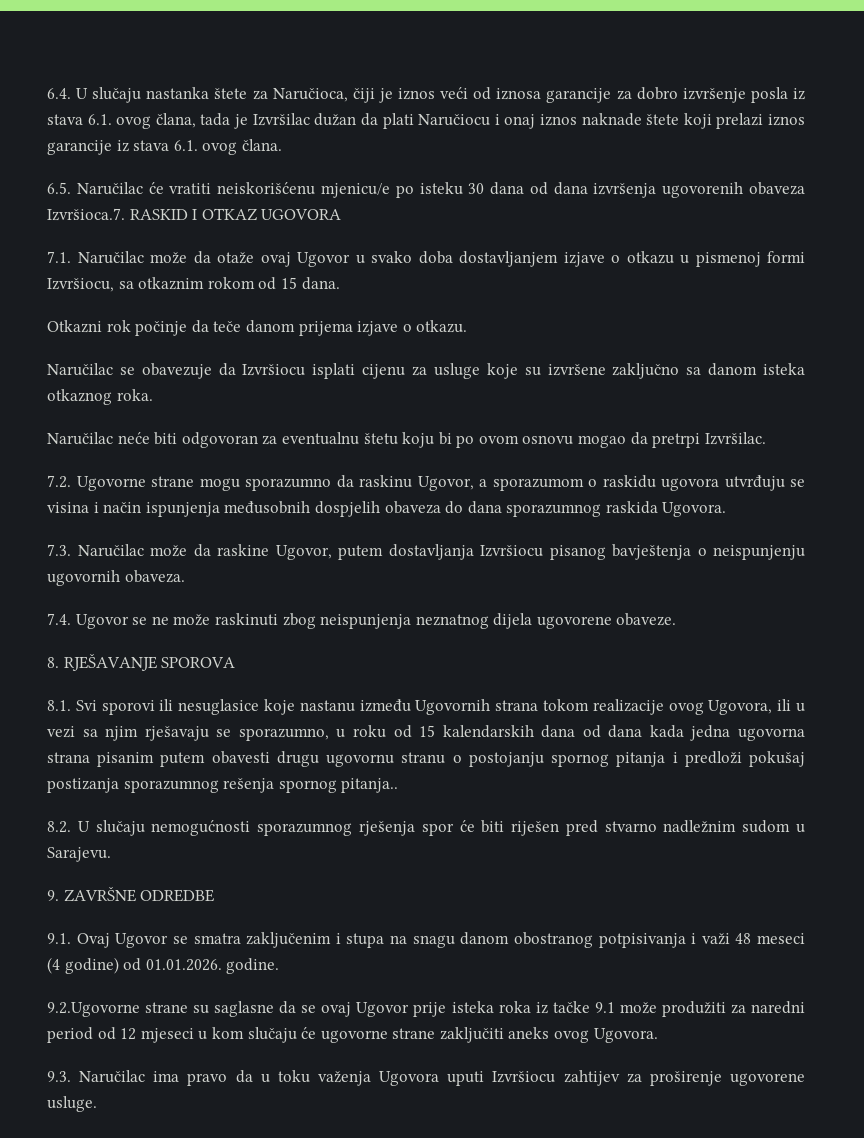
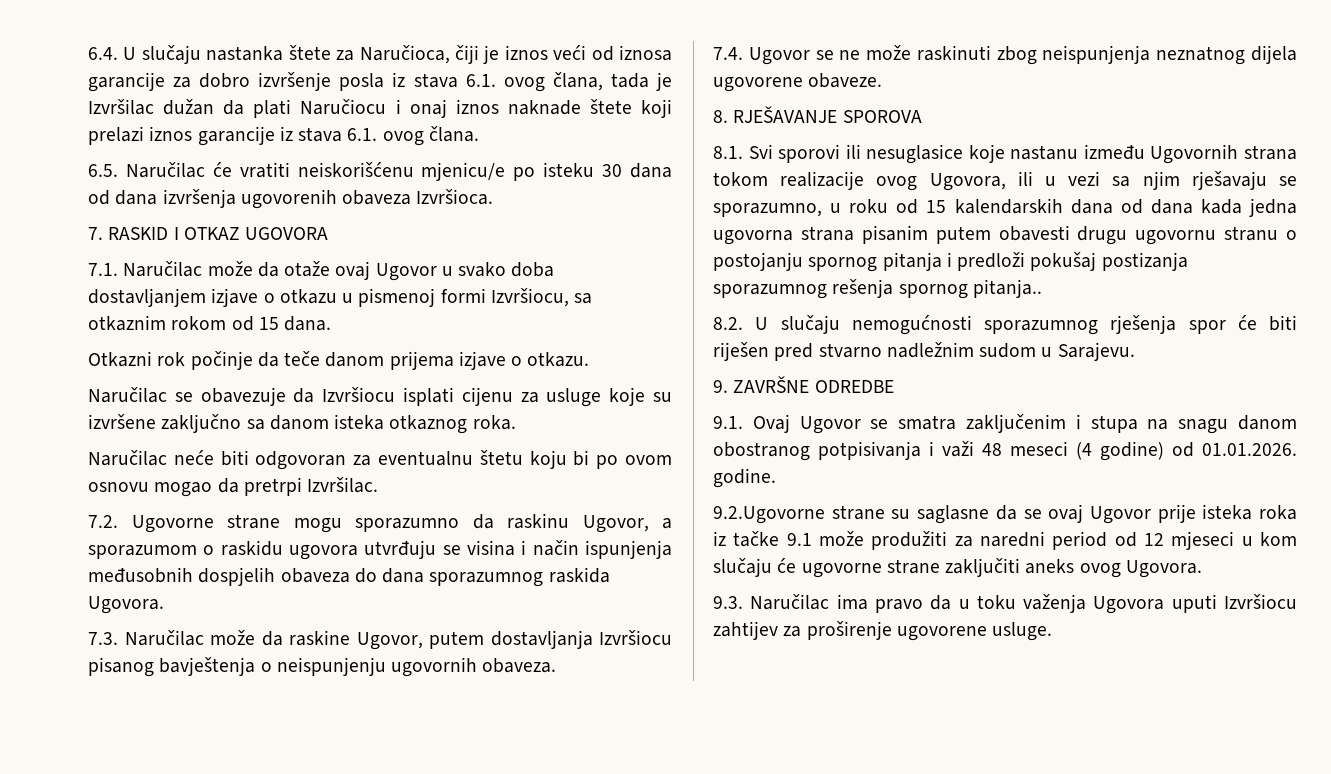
- 6.5. Naručilac će vratiti neiskorišćenu mjenicu/e po isteku 30 dana od dana izvršenja ugovorenih obaveza Izvršioca.7. RASKID I OTKAZ UGOVORA
+ 6.5. Naručilac će vratiti neiskorišćenu mjenicu/e po isteku 30 dana od dana izvršenja ugovorenih obaveza Izvršioca.
+ 7. RASKID I OTKAZ UGOVORA

